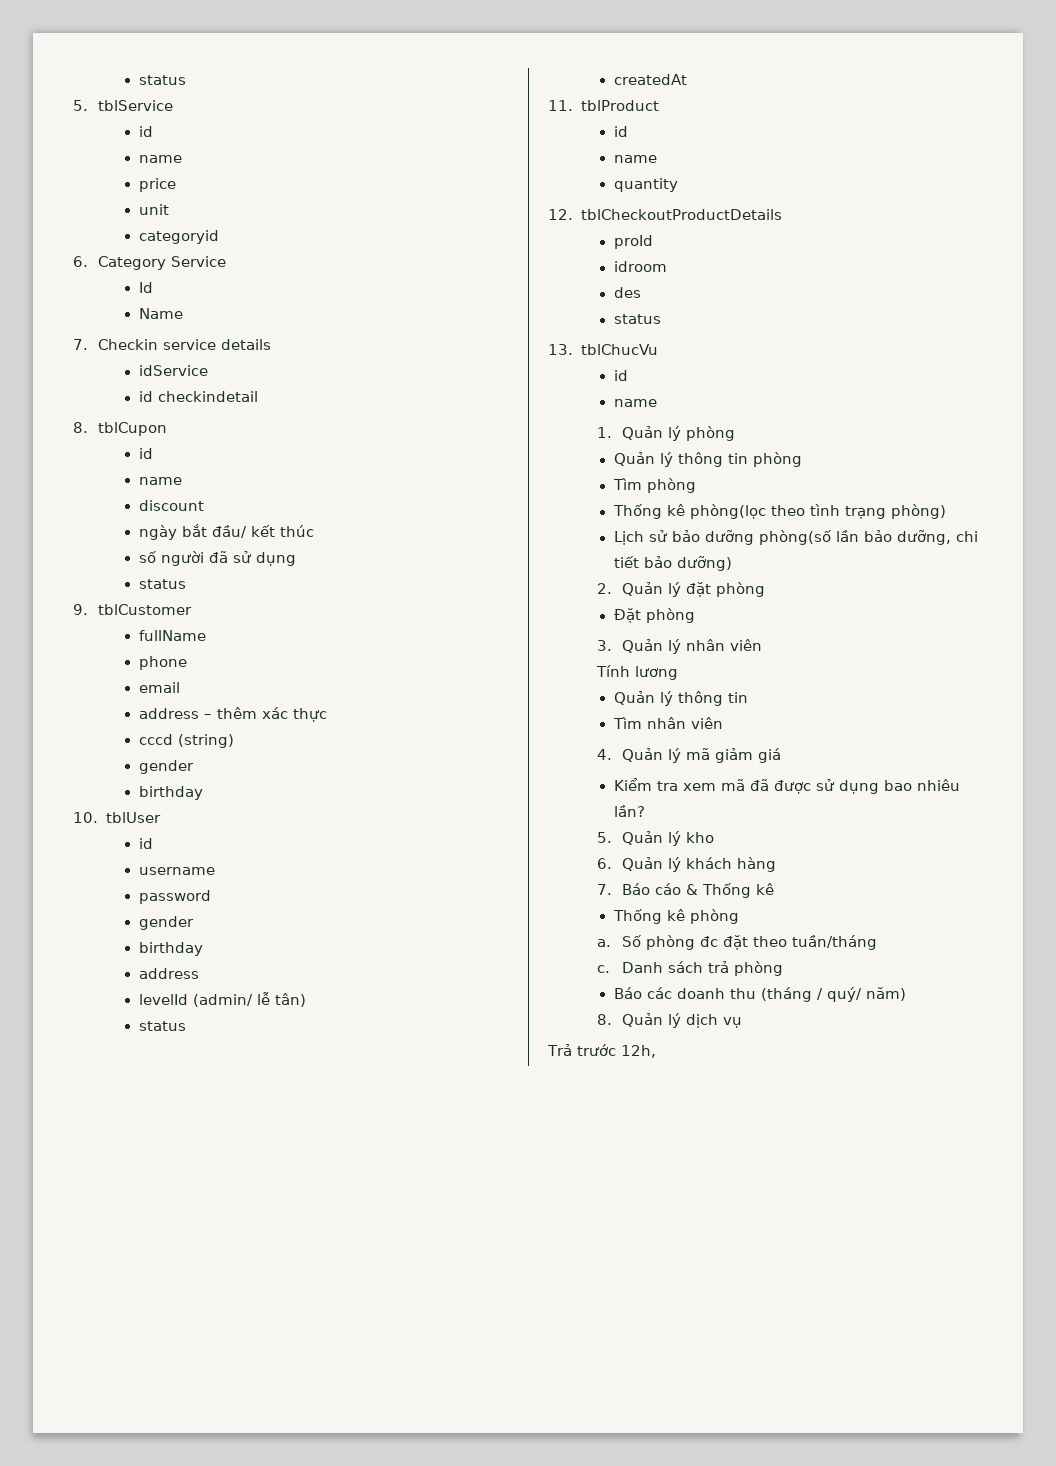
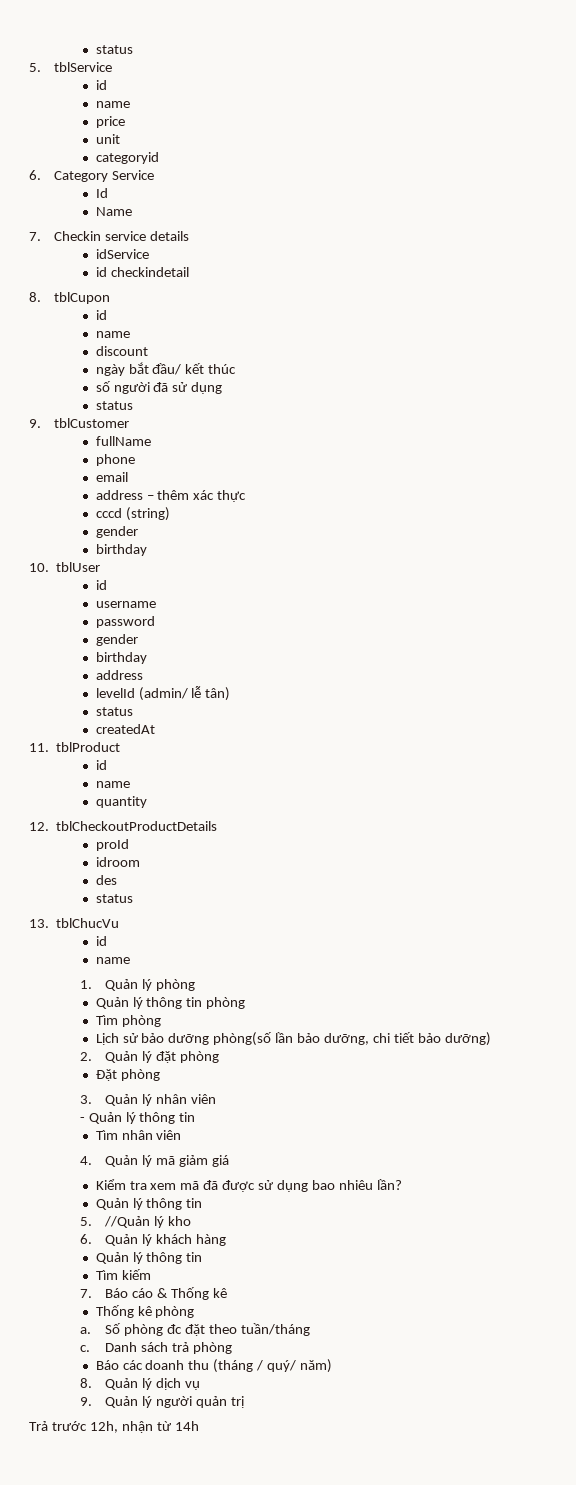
- Thống kê phòng(lọc theo tình trạng phòng)
- Tính lương
- Quản lý thông tin
+ - Quản lý thông tin
  Kiểm tra xem mã đã được sử dụng bao nhiêu lần?
- 5. Quản lý kho
+ Quản lý thông tin
+ 5. //Quản lý kho
  6. Quản lý khách hàng
+ Quản lý thông tin
+ Tìm kiếm
+ 9. Quản lý người quản trị
- Trả trước 12h,
+ Trả trước 12h, nhận từ 14h

